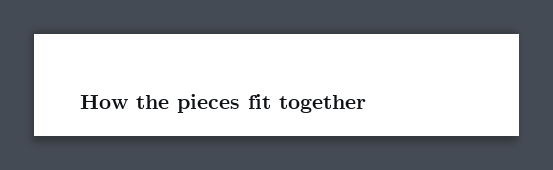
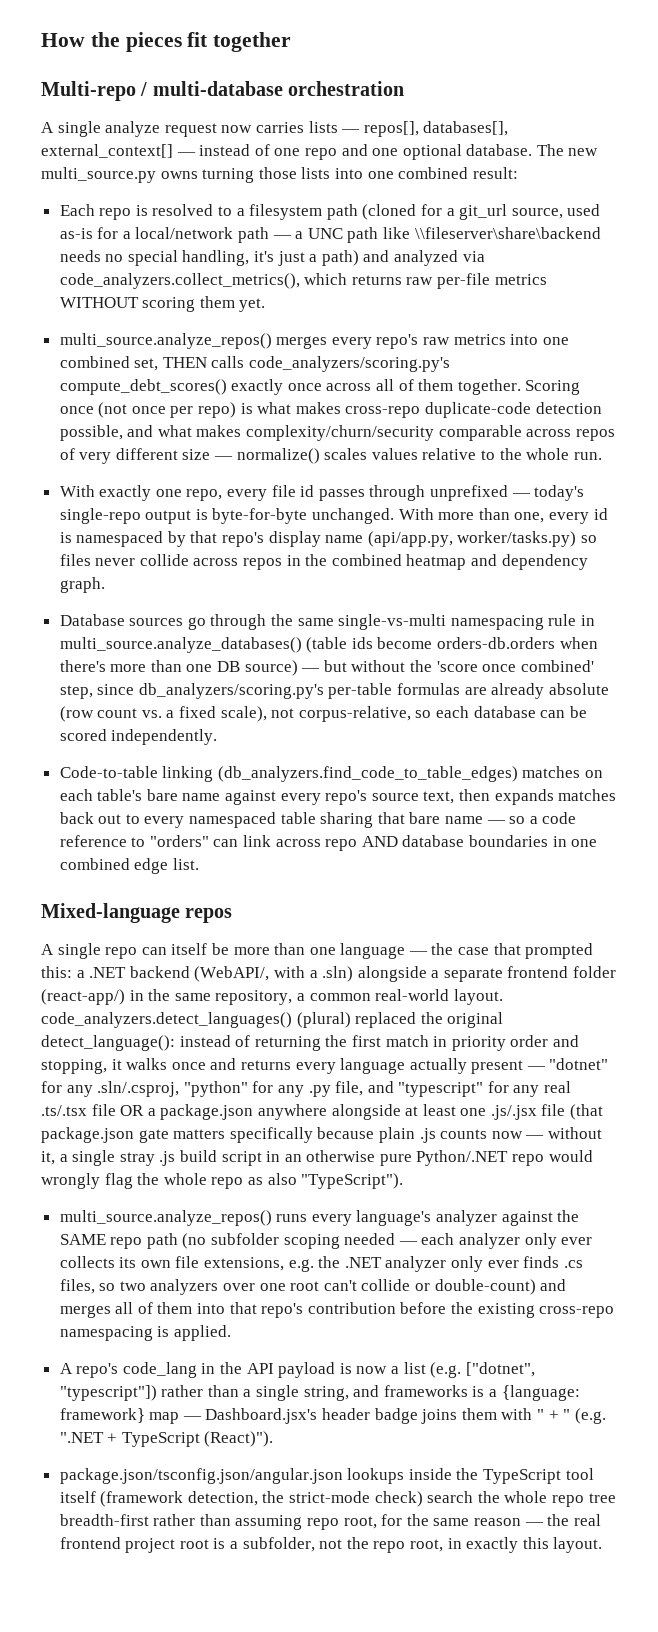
+ Multi-repo / multi-database orchestration
+ A single analyze request now carries lists — repos[], databases[], external_context[] — instead of one repo and one optional database. The new multi_source.py owns turning those lists into one combined result:
+ Each repo is resolved to a filesystem path (cloned for a git_url source, used as-is for a local/network path — a UNC path like \\fileserver\share\backend needs no special handling, it's just a path) and analyzed via code_analyzers.collect_metrics(), which returns raw per-file metrics WITHOUT scoring them yet.
+ multi_source.analyze_repos() merges every repo's raw metrics into one combined set, THEN calls code_analyzers/scoring.py's compute_debt_scores() exactly once across all of them together. Scoring once (not once per repo) is what makes cross-repo duplicate-code detection possible, and what makes complexity/churn/security comparable across repos of very different size — normalize() scales values relative to the whole run.
+ With exactly one repo, every file id passes through unprefixed — today's single-repo output is byte-for-byte unchanged. With more than one, every id is namespaced by that repo's display name (api/app.py, worker/tasks.py) so files never collide across repos in the combined heatmap and dependency graph.
+ Database sources go through the same single-vs-multi namespacing rule in multi_source.analyze_databases() (table ids become orders-db.orders when there's more than one DB source) — but without the 'score once combined' step, since db_analyzers/scoring.py's per-table formulas are already absolute (row count vs. a fixed scale), not corpus-relative, so each database can be scored independently.
+ Code-to-table linking (db_analyzers.find_code_to_table_edges) matches on each table's bare name against every repo's source text, then expands matches back out to every namespaced table sharing that bare name — so a code reference to "orders" can link across repo AND database boundaries in one combined edge list.
+ Mixed-language repos
+ A single repo can itself be more than one language — the case that prompted this: a .NET backend (WebAPI/, with a .sln) alongside a separate frontend folder (react-app/) in the same repository, a common real-world layout. code_analyzers.detect_languages() (plural) replaced the original detect_language(): instead of returning the first match in priority order and stopping, it walks once and returns every language actually present — "dotnet" for any .sln/.csproj, "python" for any .py file, and "typescript" for any real .ts/.tsx file OR a package.json anywhere alongside at least one .js/.jsx file (that package.json gate matters specifically because plain .js counts now — without it, a single stray .js build script in an otherwise pure Python/.NET repo would wrongly flag the whole repo as also "TypeScript").
+ multi_source.analyze_repos() runs every language's analyzer against the SAME repo path (no subfolder scoping needed — each analyzer only ever collects its own file extensions, e.g. the .NET analyzer only ever finds .cs files, so two analyzers over one root can't collide or double-count) and merges all of them into that repo's contribution before the existing cross-repo namespacing is applied.
+ A repo's code_lang in the API payload is now a list (e.g. ["dotnet", "typescript"]) rather than a single string, and frameworks is a {language: framework} map — Dashboard.jsx's header badge joins them with " + " (e.g. ".NET + TypeScript (React)").
+ package.json/tsconfig.json/angular.json lookups inside the TypeScript tool itself (framework detection, the strict-mode check) search the whole repo tree breadth-first rather than assuming repo root, for the same reason — the real frontend project root is a subfolder, not the repo root, in exactly this layout.

